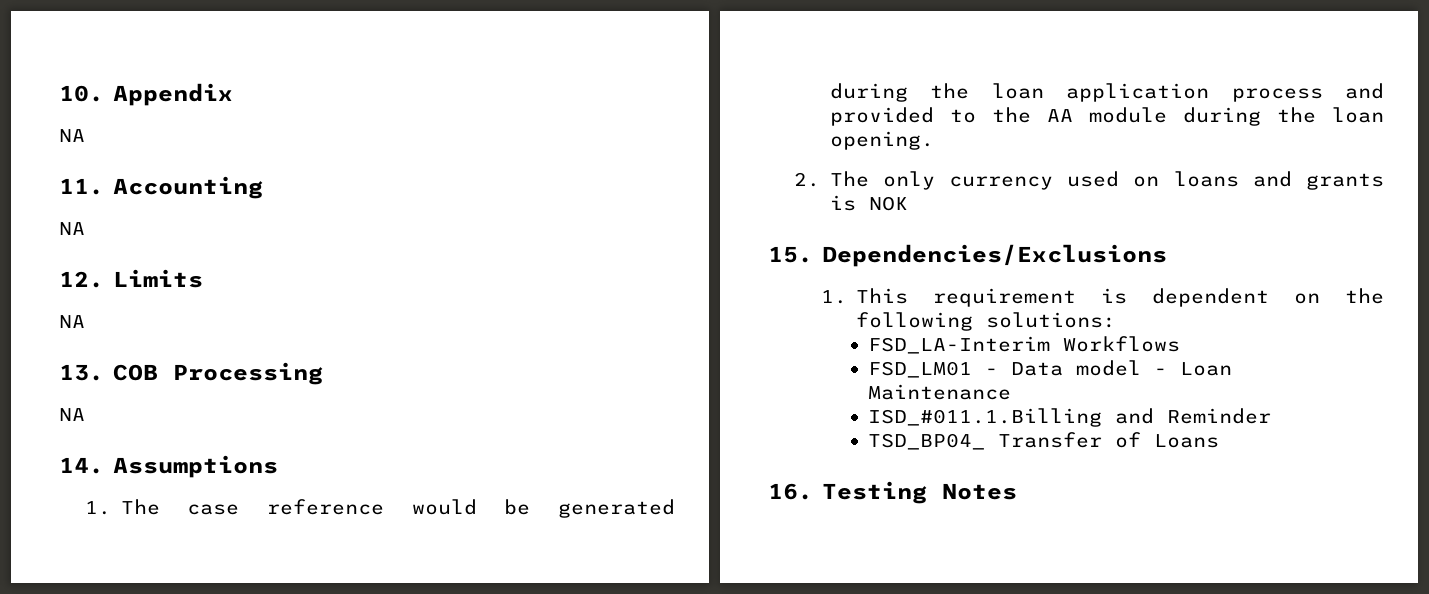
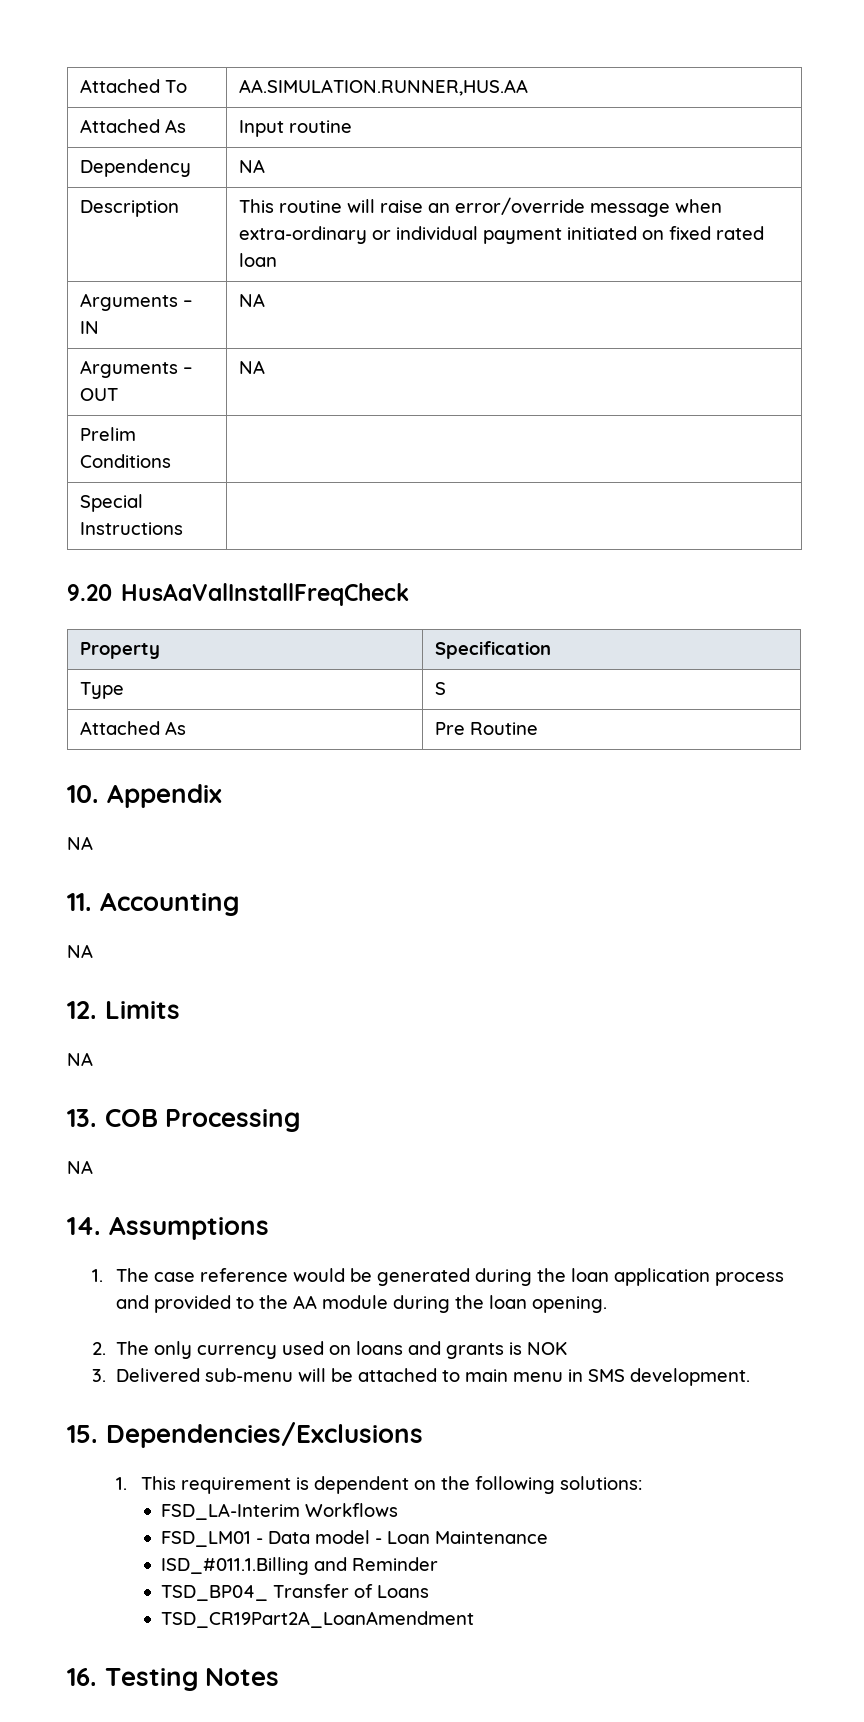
+ Attached To | AA.SIMULATION.RUNNER,HUS.AA
+ Attached As | Input routine
+ Dependency | NA
+ Description | This routine will raise an error/override message when extra-ordinary or individual payment initiated on fixed rated loan
+ Arguments – IN | NA
+ Arguments – OUT | NA
+ Prelim Conditions |
+ Special Instructions |
+ 9.20 HusAaValInstallFreqCheck
+ Property | Specification
+ Type | S
+ Attached As | Pre Routine
+ 3. Delivered sub-menu will be attached to main menu in SMS development.
+ TSD_CR19Part2A_LoanAmendment

